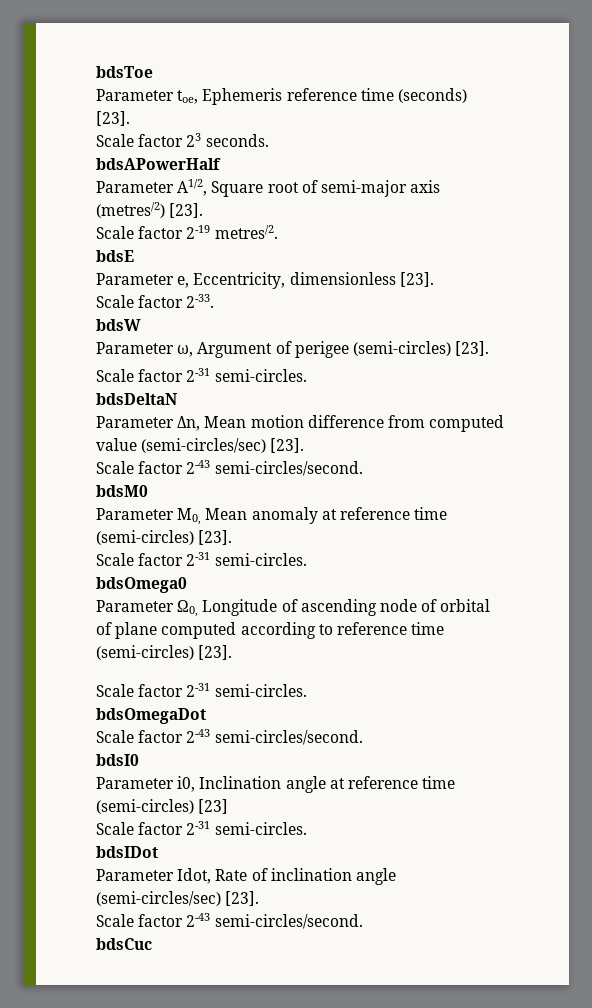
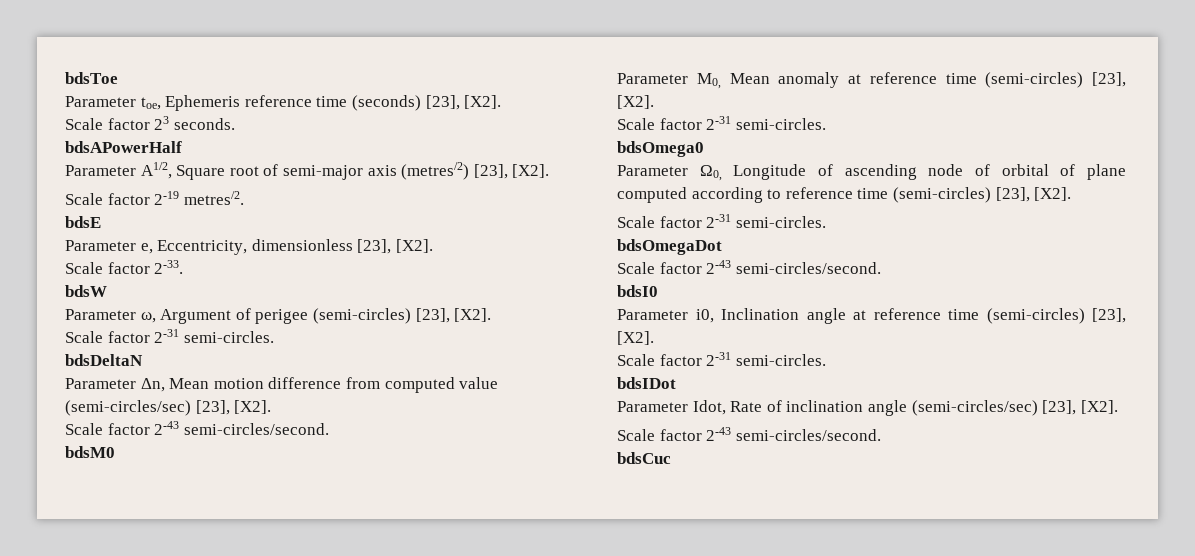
- Parameter toe, Ephemeris reference time (seconds) [23].
+ Parameter toe, Ephemeris reference time (seconds) [23], [X2].
- Parameter A1/2, Square root of semi-major axis (metres/2) [23].
+ Parameter A1/2, Square root of semi-major axis (metres/2) [23], [X2].
- Parameter e, Eccentricity, dimensionless [23].
+ Parameter e, Eccentricity, dimensionless [23], [X2].
- Parameter ω, Argument of perigee (semi-circles) [23].
+ Parameter ω, Argument of perigee (semi-circles) [23], [X2].
- Parameter Δn, Mean motion difference from computed value (semi-circles/sec) [23].
+ Parameter Δn, Mean motion difference from computed value (semi-circles/sec) [23], [X2].
- Parameter M0, Mean anomaly at reference time (semi-circles) [23].
+ Parameter M0, Mean anomaly at reference time (semi-circles) [23], [X2].
- Parameter Ω0, Longitude of ascending node of orbital of plane computed according to reference time (semi-circles) [23].
+ Parameter Ω0, Longitude of ascending node of orbital of plane computed according to reference time (semi-circles) [23], [X2].
- Parameter i0, Inclination angle at reference time (semi-circles) [23]
+ Parameter i0, Inclination angle at reference time (semi-circles) [23], [X2].
- Parameter Idot, Rate of inclination angle (semi-circles/sec) [23].
+ Parameter Idot, Rate of inclination angle (semi-circles/sec) [23], [X2].

